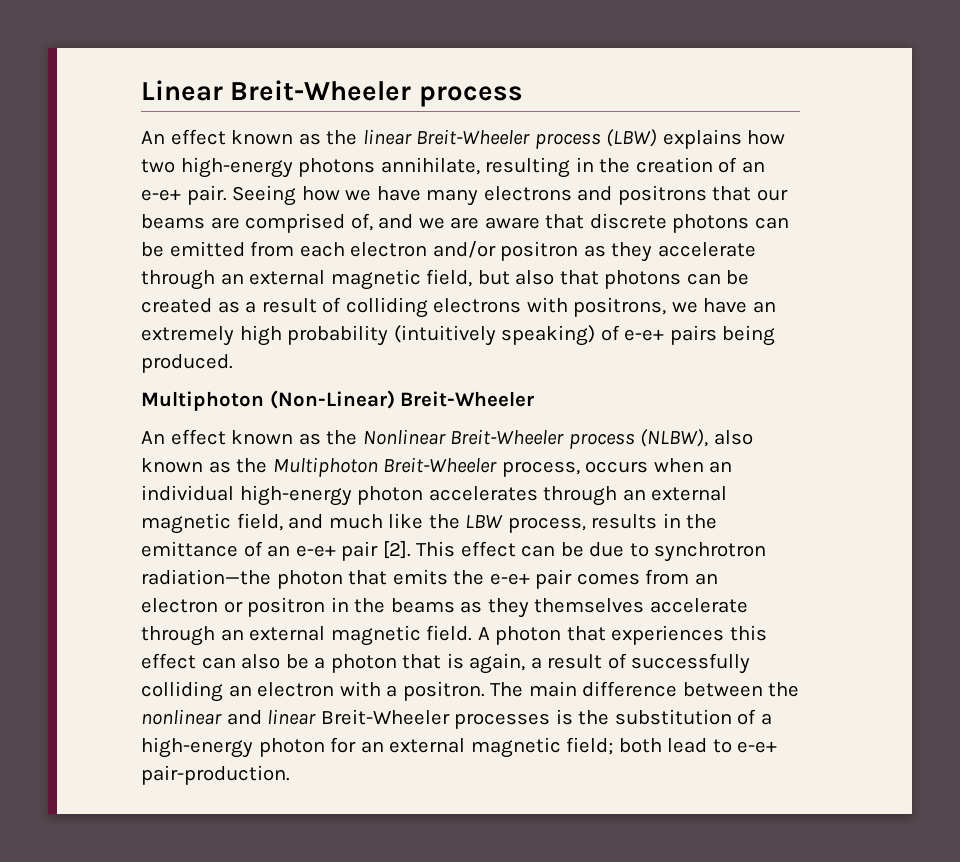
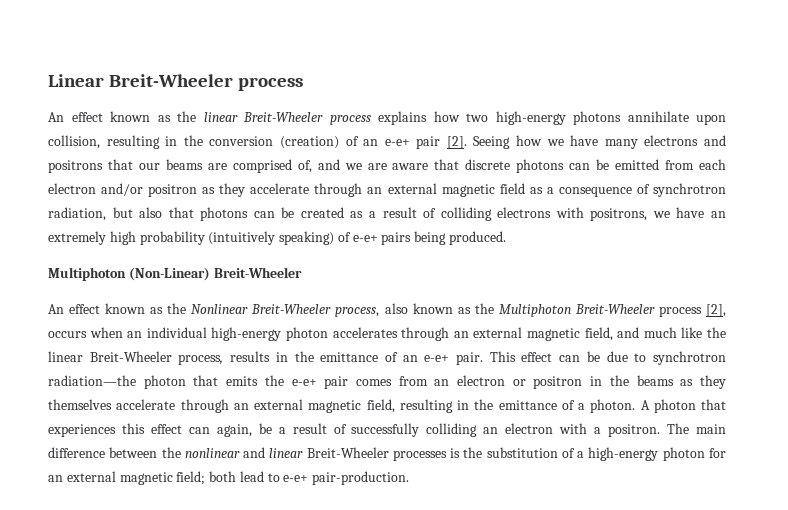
- An effect known as the linear Breit-Wheeler process (LBW) explains how two high-energy photons annihilate, resulting in the creation of an e-e+ pair.
+ An effect known as the linear Breit-Wheeler process explains how two high-energy photons annihilate upon collision, resulting in the conversion (creation) of an e-e+ pair [2].
- Seeing how we have many electrons and positrons that our beams are comprised of, and we are aware that discrete photons can be emitted from each electron and/or positron as they accelerate through an external magnetic field, but also that photons can be created as a result of colliding electrons with positrons, we have an extremely high probability (intuitively speaking) of e-e+ pairs being produced.
+ Seeing how we have many electrons and positrons that our beams are comprised of, and we are aware that discrete photons can be emitted from each electron and/or positron as they accelerate through an external magnetic field as a consequence of synchrotron radiation, but also that photons can be created as a result of colliding electrons with positrons, we have an extremely high probability (intuitively speaking) of e-e+ pairs being produced.
- An effect known as the Nonlinear Breit-Wheeler process (NLBW), also known as the Multiphoton Breit-Wheeler process, occurs when an individual high-energy photon accelerates through an external magnetic field, and much like the LBW process, results in the emittance of an e-e+ pair [2].
+ An effect known as the Nonlinear Breit-Wheeler process, also known as the Multiphoton Breit-Wheeler process [2], occurs when an individual high-energy photon accelerates through an external magnetic field, and much like the linear Breit-Wheeler process, results in the emittance of an e-e+ pair.
- This effect can be due to synchrotron radiation—the photon that emits the e-e+ pair comes from an electron or positron in the beams as they themselves accelerate through an external magnetic field.
+ This effect can be due to synchrotron radiation—the photon that emits the e-e+ pair comes from an electron or positron in the beams as they themselves accelerate through an external magnetic field, resulting in the emittance of a photon.
- A photon that experiences this effect can also be a photon that is again, a result of successfully colliding an electron with a positron.
+ A photon that experiences this effect can again, be a result of successfully colliding an electron with a positron.

